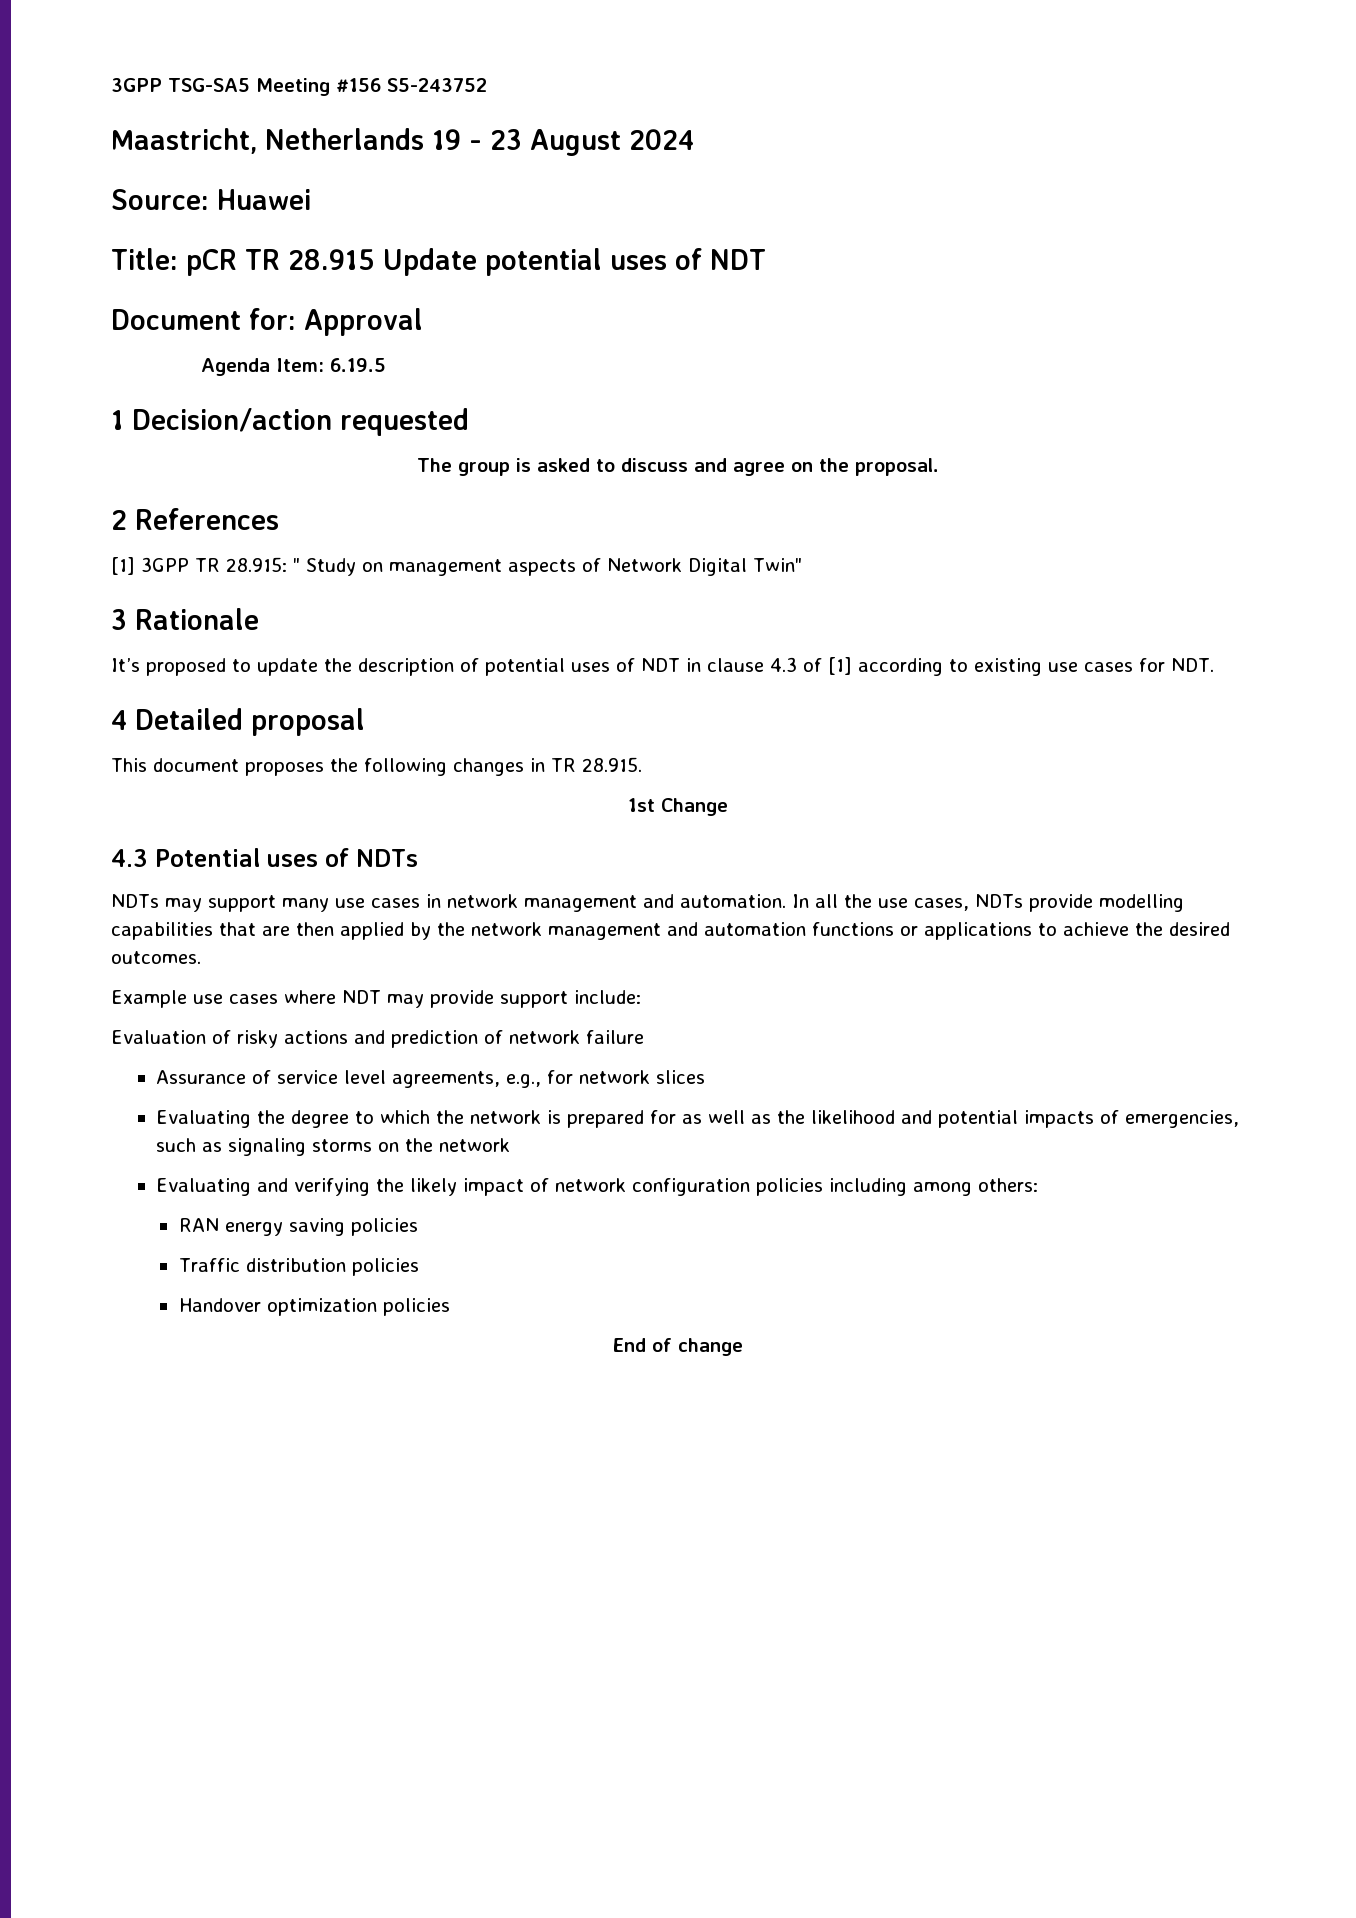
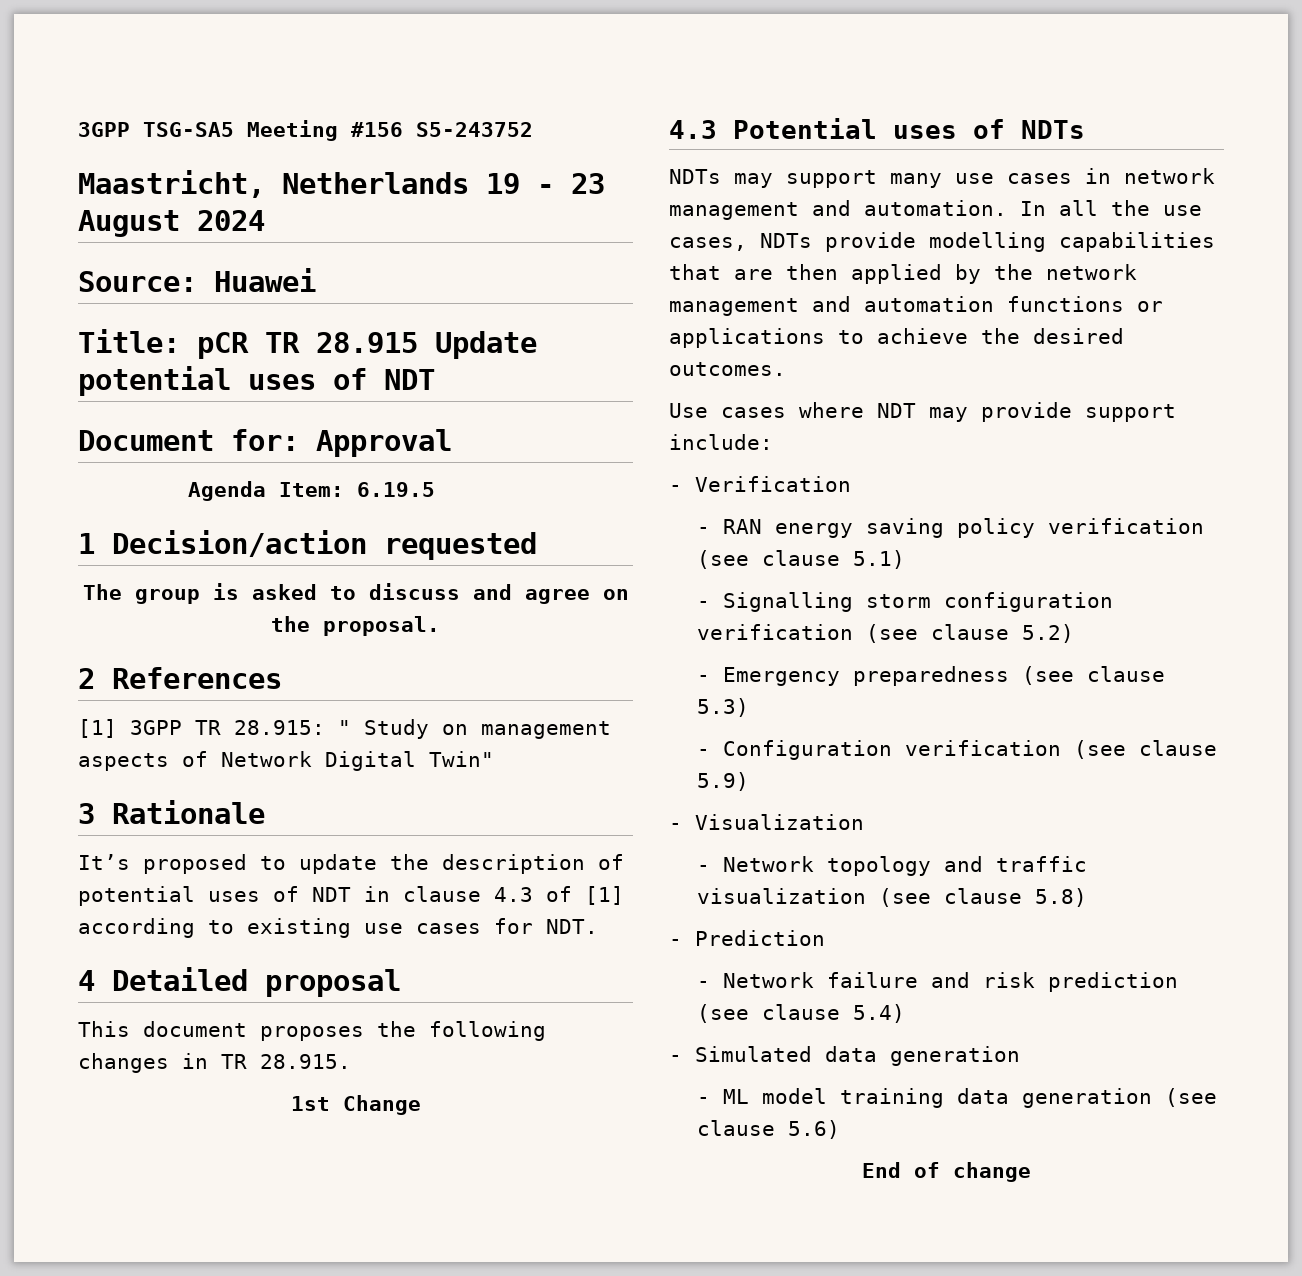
- Example use cases where NDT may provide support include:
+ Use cases where NDT may provide support include:
- Evaluation of risky actions and prediction of network failure
- Assurance of service level agreements, e.g., for network slices
- Evaluating the degree to which the network is prepared for as well as the likelihood and potential impacts of emergencies, such as signaling storms on the network
- Evaluating and verifying the likely impact of network configuration policies including among others:
- RAN energy saving policies
- Traffic distribution policies
- Handover optimization policies
+ - Verification
+ - RAN energy saving policy verification (see clause 5.1)
+ - Signalling storm configuration verification (see clause 5.2)
+ - Emergency preparedness (see clause 5.3)
+ - Configuration verification (see clause 5.9)
+ - Visualization
+ - Network topology and traffic visualization (see clause 5.8)
+ - Prediction
+ - Network failure and risk prediction (see clause 5.4)
+ - Simulated data generation
+ - ML model training data generation (see clause 5.6)

